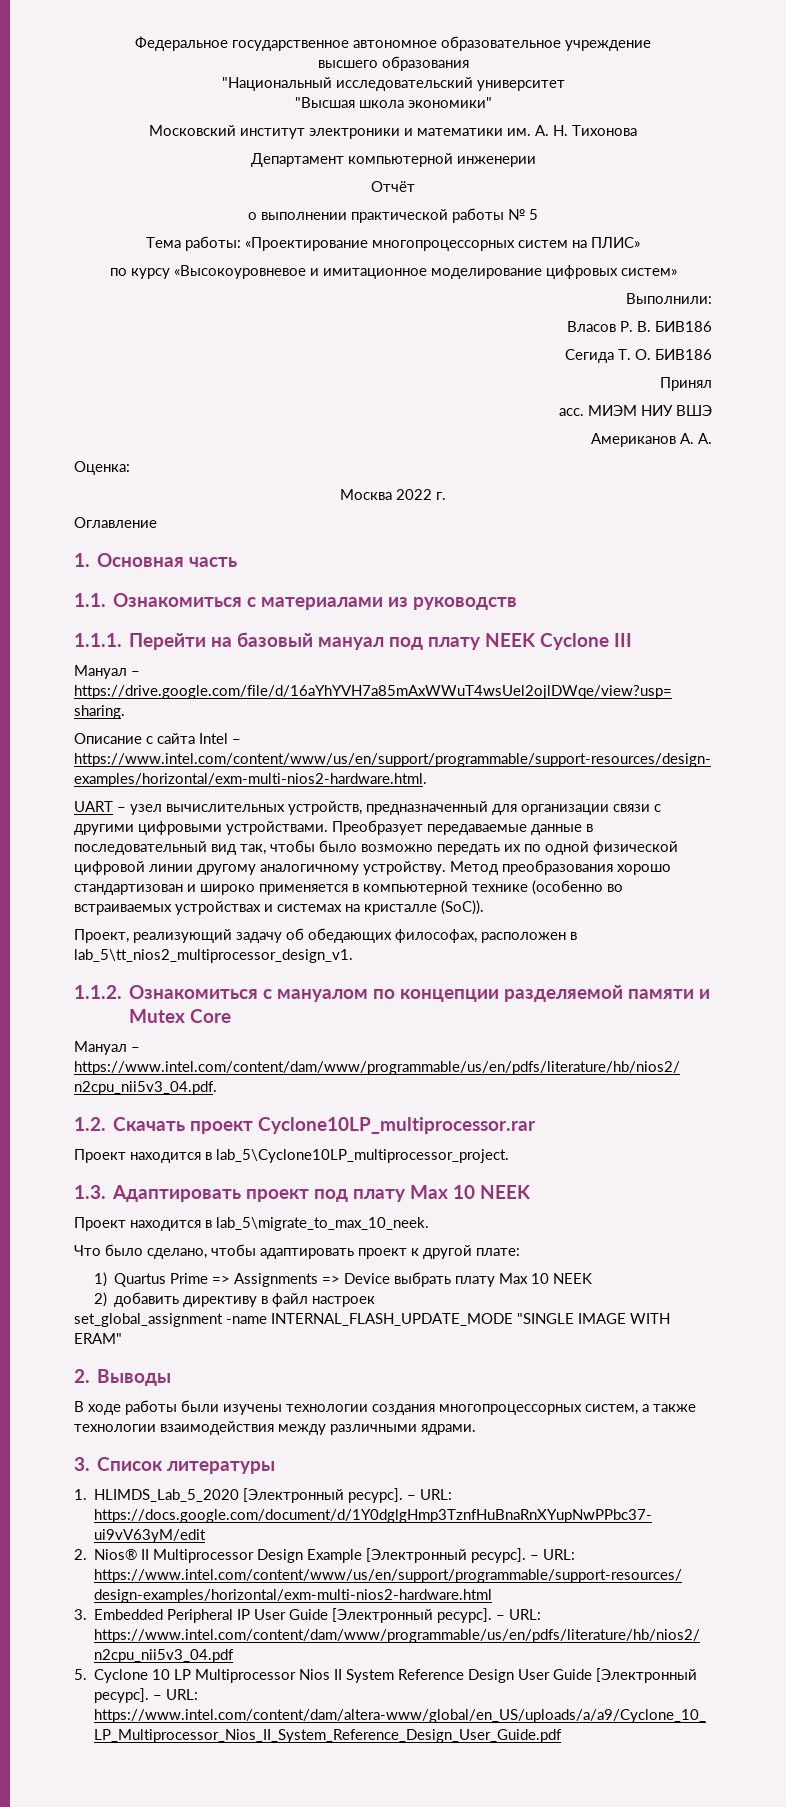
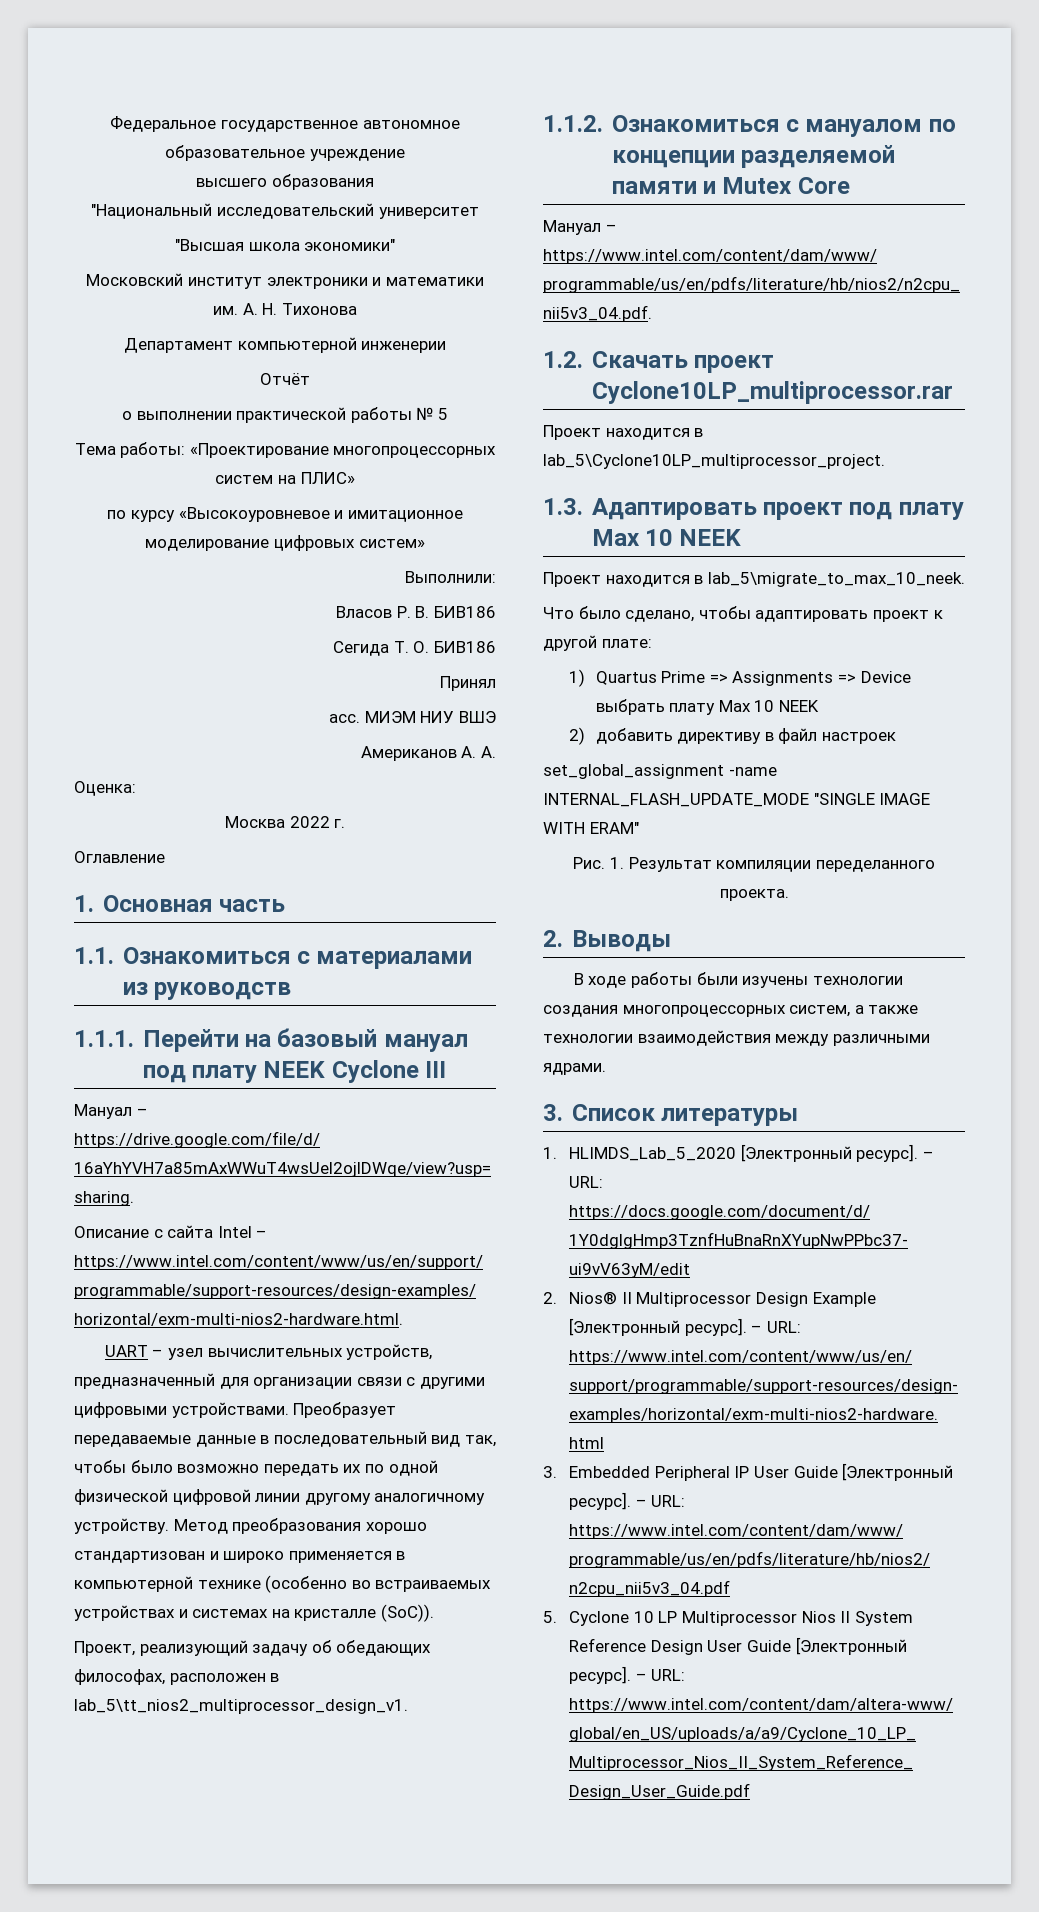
+ Рис. 1. Результат компиляции переделанного проекта.

